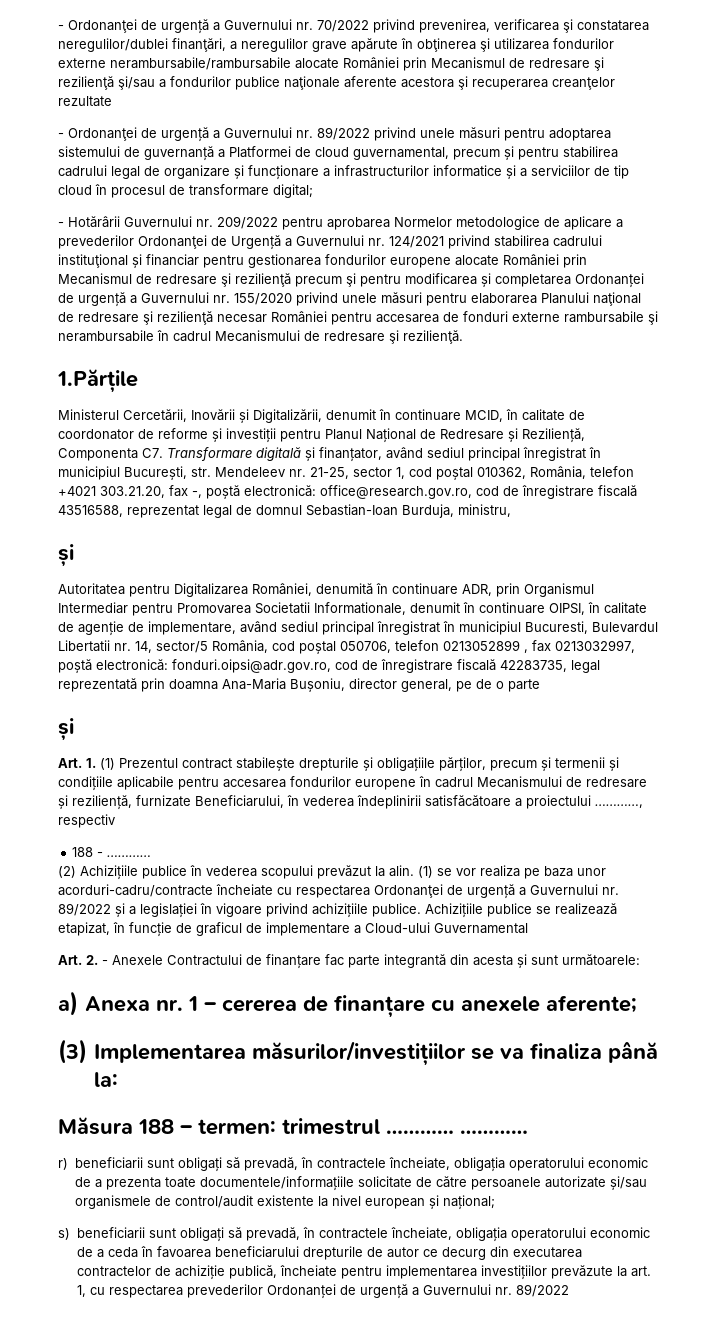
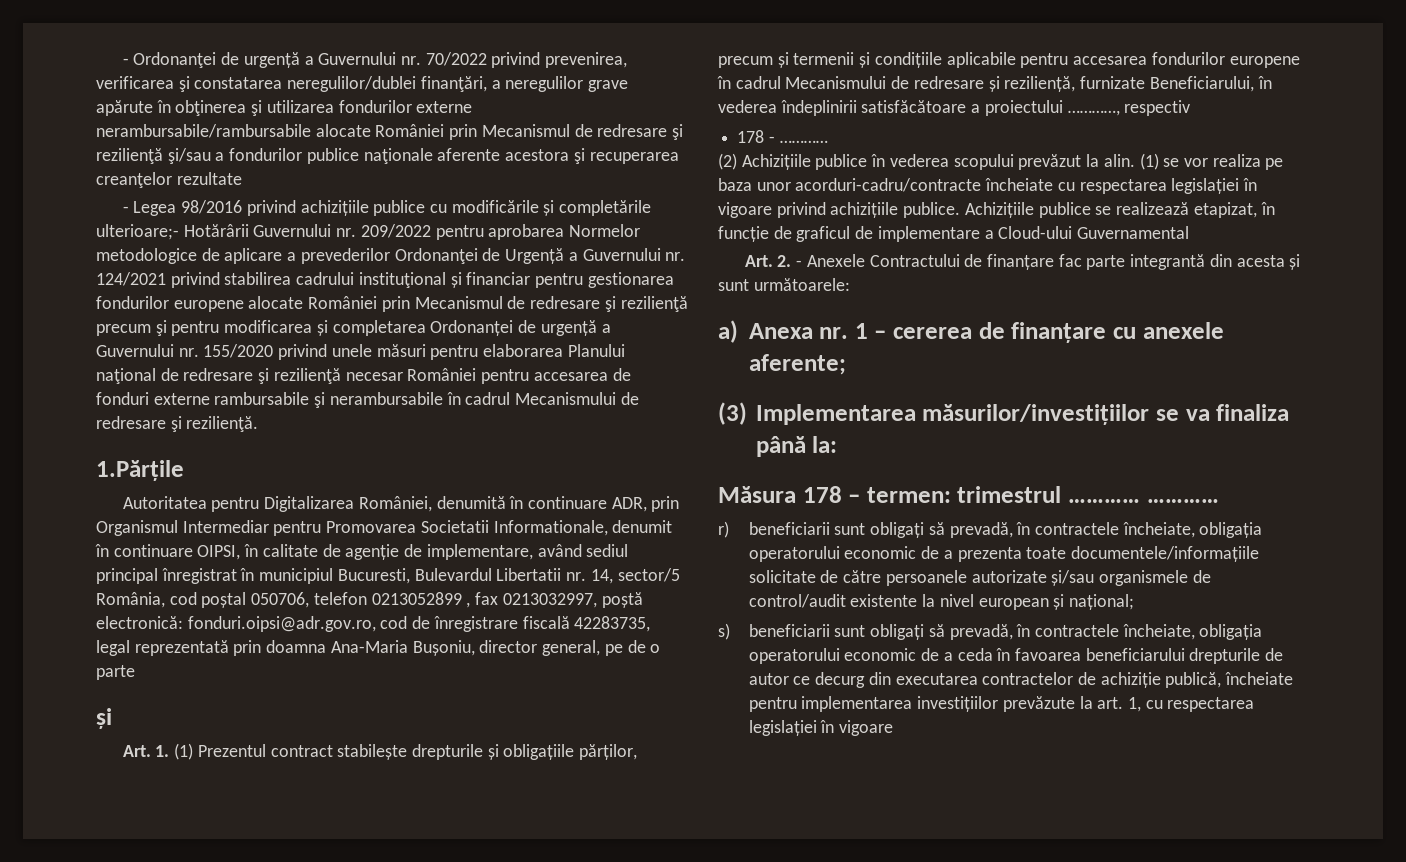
- - Ordonanţei de urgență a Guvernului nr. 89/2022 privind unele măsuri pentru adoptarea sistemului de guvernanță a Platformei de cloud guvernamental, precum și pentru stabilirea cadrului legal de organizare și funcționare a infrastructurilor informatice și a serviciilor de tip cloud în procesul de transformare digital;
- - Hotărârii Guvernului nr. 209/2022 pentru aprobarea Normelor metodologice de aplicare a prevederilor Ordonanţei de Urgență a Guvernului nr. 124/2021 privind stabilirea cadrului instituţional și financiar pentru gestionarea fondurilor europene alocate României prin Mecanismul de redresare şi rezilienţă precum şi pentru modificarea și completarea Ordonanței de urgență a Guvernului nr. 155/2020 privind unele măsuri pentru elaborarea Planului naţional de redresare şi rezilienţă necesar României pentru accesarea de fonduri externe rambursabile şi nerambursabile în cadrul Mecanismului de redresare şi rezilienţă.
+ - Legea 98/2016 privind achizițiile publice cu modificările și completările ulterioare;- Hotărârii Guvernului nr. 209/2022 pentru aprobarea Normelor metodologice de aplicare a prevederilor Ordonanţei de Urgență a Guvernului nr. 124/2021 privind stabilirea cadrului instituţional și financiar pentru gestionarea fondurilor europene alocate României prin Mecanismul de redresare şi rezilienţă precum şi pentru modificarea și completarea Ordonanței de urgență a Guvernului nr. 155/2020 privind unele măsuri pentru elaborarea Planului naţional de redresare şi rezilienţă necesar României pentru accesarea de fonduri externe rambursabile şi nerambursabile în cadrul Mecanismului de redresare şi rezilienţă.
- Ministerul Cercetării, Inovării și Digitalizării, denumit în continuare MCID, în calitate de coordonator de reforme și investiții pentru Planul Național de Redresare și Reziliență, Componenta C7. Transformare digitală și finanțator, având sediul principal înregistrat în municipiul București, str. Mendeleev nr. 21-25, sector 1, cod poștal 010362, România, telefon +4021 303.21.20, fax -, poștă electronică: office@research.gov.ro, cod de înregistrare fiscală 43516588, reprezentat legal de domnul Sebastian-Ioan Burduja, ministru,
- și
- 188 - …………
+ 178 - …………
- (1) se vor realiza pe baza unor acorduri-cadru/contracte încheiate cu respectarea Ordonanţei de urgență a Guvernului nr. 89/2022 și a legislației în vigoare privind achizițiile publice.
+ (1) se vor realiza pe baza unor acorduri-cadru/contracte încheiate cu respectarea legislației în vigoare privind achizițiile publice.
- Măsura 188 – termen: trimestrul …………
+ Măsura 178 – termen: trimestrul …………
- s) beneficiarii sunt obligați să prevadă, în contractele încheiate, obligația operatorului economic de a ceda în favoarea beneficiarului drepturile de autor ce decurg din executarea contractelor de achiziție publică, încheiate pentru implementarea investițiilor prevăzute la art. 1, cu respectarea prevederilor Ordonanței de urgență a Guvernului nr. 89/2022
+ s) beneficiarii sunt obligați să prevadă, în contractele încheiate, obligația operatorului economic de a ceda în favoarea beneficiarului drepturile de autor ce decurg din executarea contractelor de achiziție publică, încheiate pentru implementarea investițiilor prevăzute la art. 1, cu respectarea legislației în vigoare

